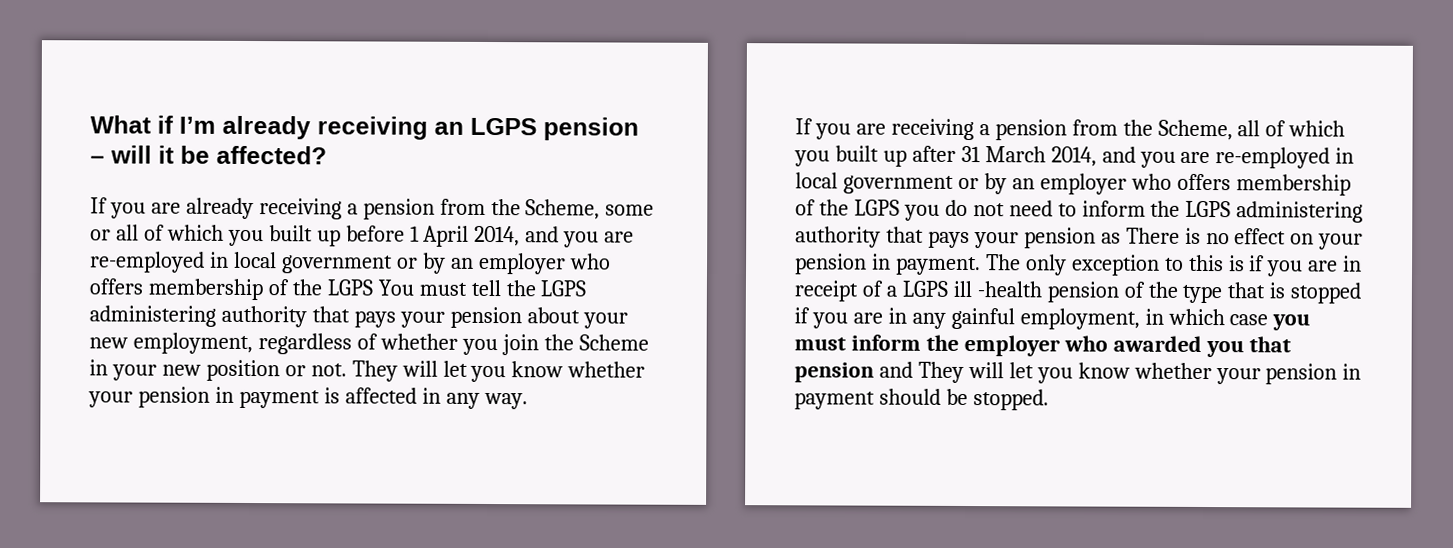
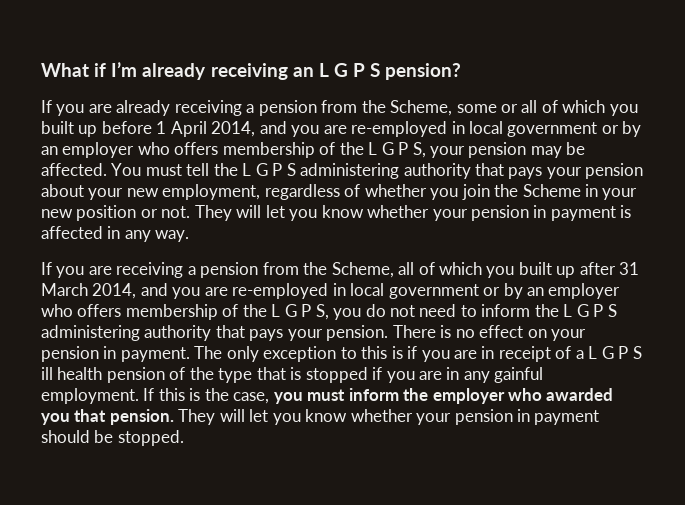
- What if I’m already receiving an LGPS pension – will it be affected?
+ What if I’m already receiving an L G P S pension?
- If you are already receiving a pension from the Scheme, some or all of which you built up before 1 April 2014, and you are re-employed in local government or by an employer who offers membership of the LGPS You must tell the LGPS administering authority that pays your pension about your new employment, regardless of whether you join the Scheme in your new position or not.
+ If you are already receiving a pension from the Scheme, some or all of which you built up before 1 April 2014, and you are re-employed in local government or by an employer who offers membership of the L G P S, your pension may be affected. You must tell the L G P S administering authority that pays your pension about your new employment, regardless of whether you join the Scheme in your new position or not.
- If you are receiving a pension from the Scheme, all of which you built up after 31 March 2014, and you are re-employed in local government or by an employer who offers membership of the LGPS you do not need to inform the LGPS administering authority that pays your pension as There is no effect on your pension in payment.
+ If you are receiving a pension from the Scheme, all of which you built up after 31 March 2014, and you are re-employed in local government or by an employer who offers membership of the L G P S, you do not need to inform the L G P S administering authority that pays your pension. There is no effect on your pension in payment.
- The only exception to this is if you are in receipt of a LGPS ill -health pension of the type that is stopped if you are in any gainful employment, in which case you must inform the employer who awarded you that pension and They will let you know whether your pension in payment should be stopped.
+ The only exception to this is if you are in receipt of a L G P S ill health pension of the type that is stopped if you are in any gainful employment. If this is the case, you must inform the employer who awarded you that pension. They will let you know whether your pension in payment should be stopped.

